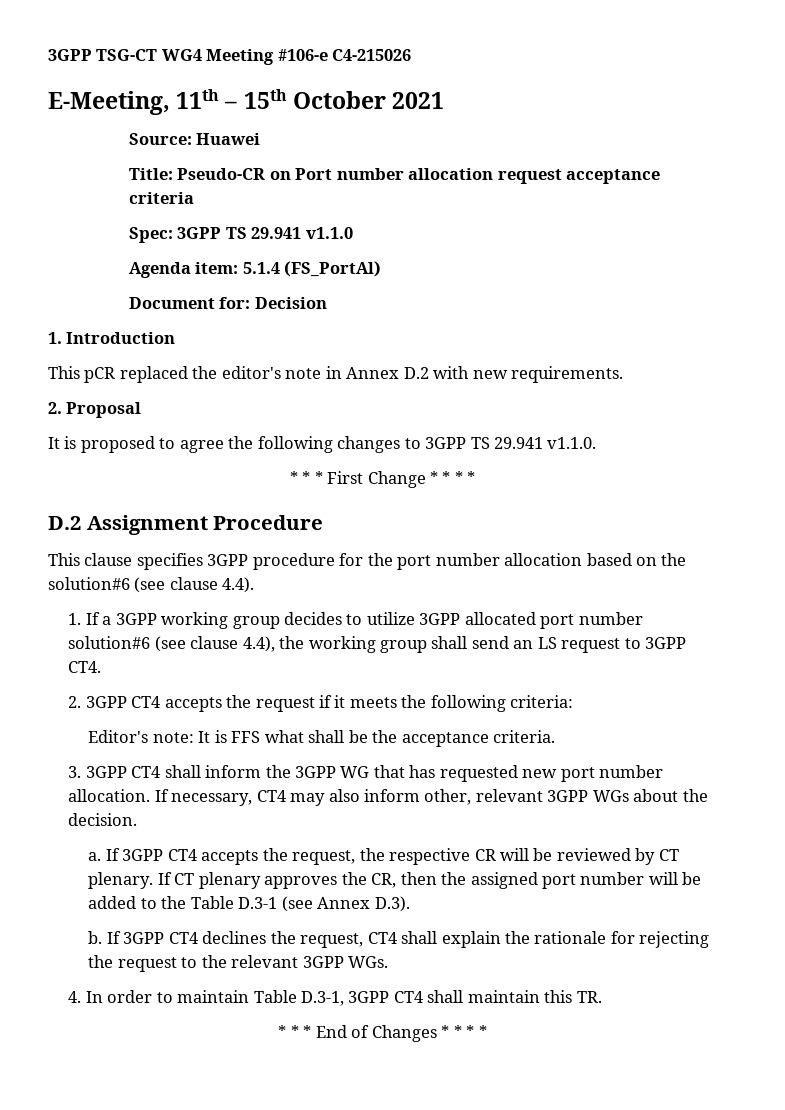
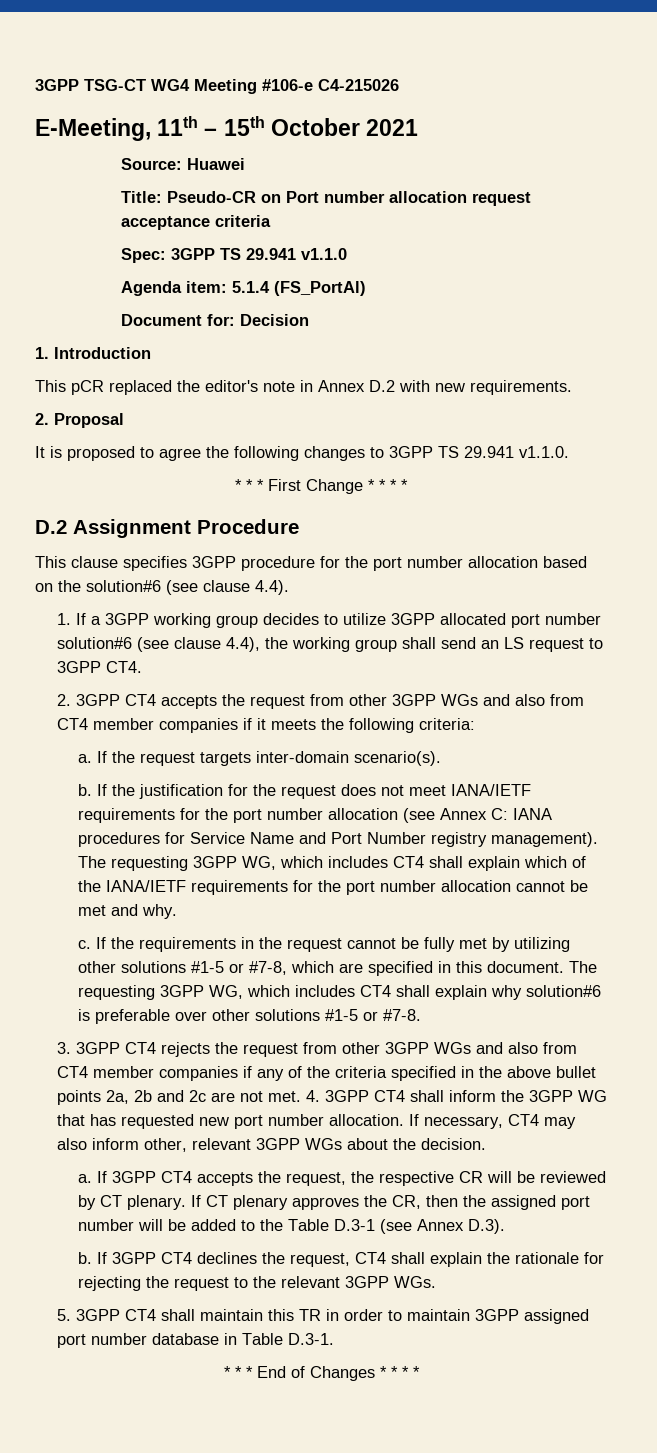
- 2. 3GPP CT4 accepts the request if it meets the following criteria:
+ 2. 3GPP CT4 accepts the request from other 3GPP WGs and also from CT4 member companies if it meets the following criteria:
- Editor's note: It is FFS what shall be the acceptance criteria.
- 3. 3GPP CT4 shall inform the 3GPP WG that has requested new port number allocation.
+ a. If the request targets inter-domain scenario(s).
+ b. If the justification for the request does not meet IANA/IETF requirements for the port number allocation (see Annex C: IANA procedures for Service Name and Port Number registry management). The requesting 3GPP WG, which includes CT4 shall explain which of the IANA/IETF requirements for the port number allocation cannot be met and why.
+ c. If the requirements in the request cannot be fully met by utilizing other solutions #1-5 or #7-8, which are specified in this document. The requesting 3GPP WG, which includes CT4 shall explain why solution#6 is preferable over other solutions #1-5 or #7-8.
+ 3. 3GPP CT4 rejects the request from other 3GPP WGs and also from CT4 member companies if any of the criteria specified in the above bullet points 2a, 2b and 2c are not met. 4. 3GPP CT4 shall inform the 3GPP WG that has requested new port number allocation.
- 4. In order to maintain Table D.3-1, 3GPP CT4 shall maintain this TR.
+ 5. 3GPP CT4 shall maintain this TR in order to maintain 3GPP assigned port number database in Table D.3-1.

